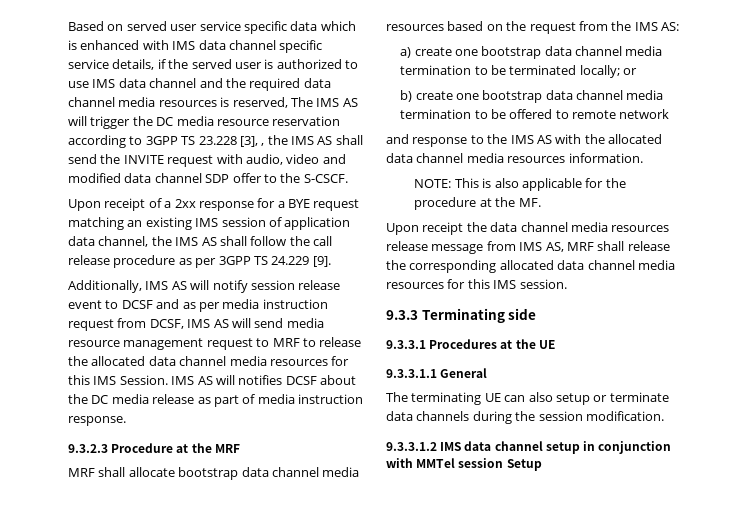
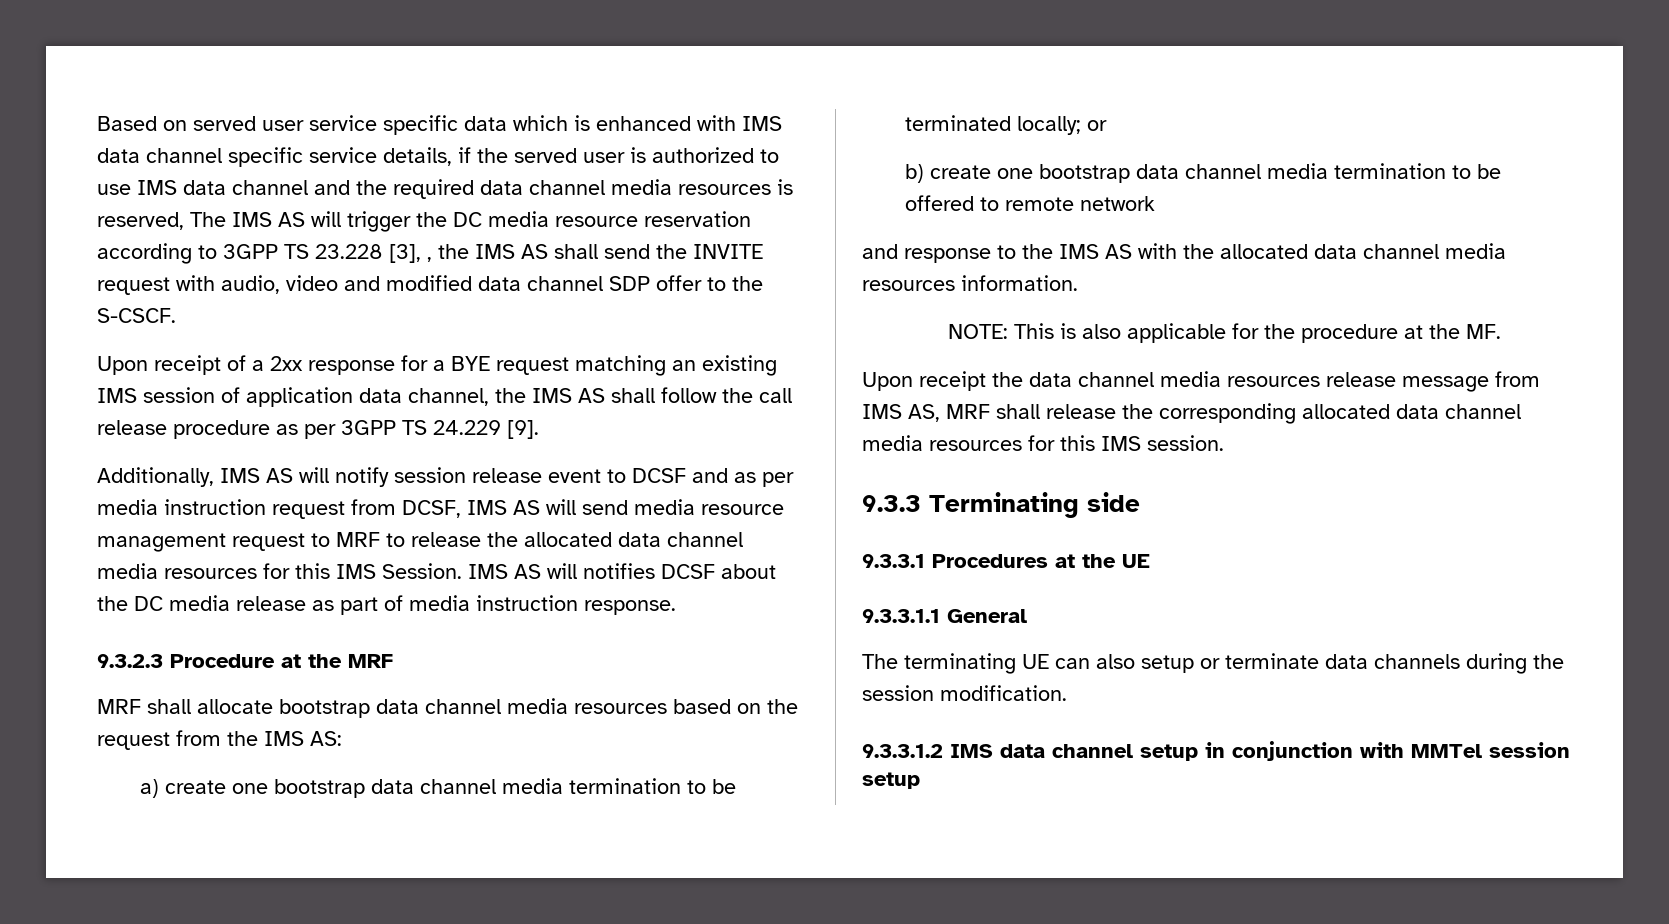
- 9.3.3.1.2 IMS data channel setup in conjunction with MMTel session Setup
+ 9.3.3.1.2 IMS data channel setup in conjunction with MMTel session setup

